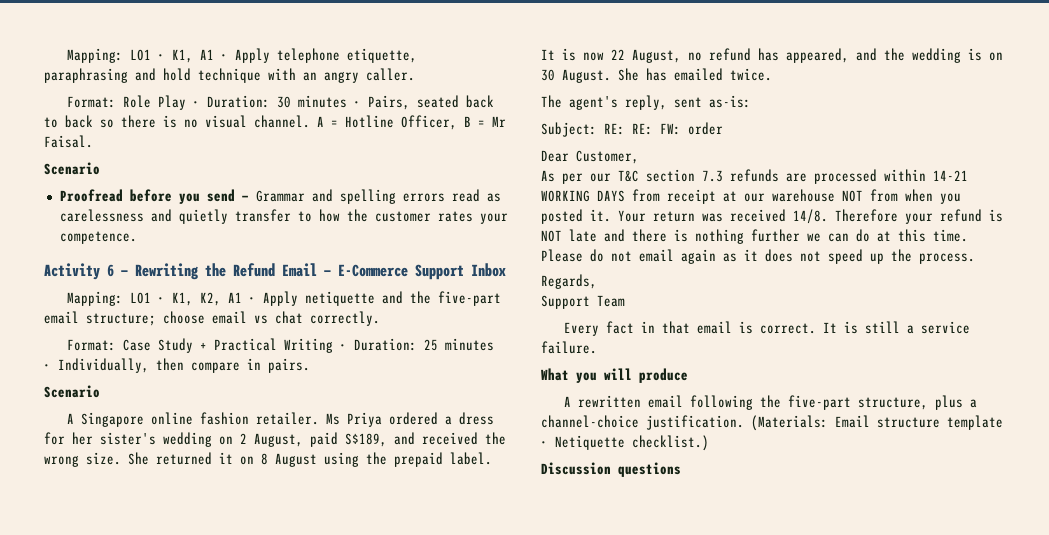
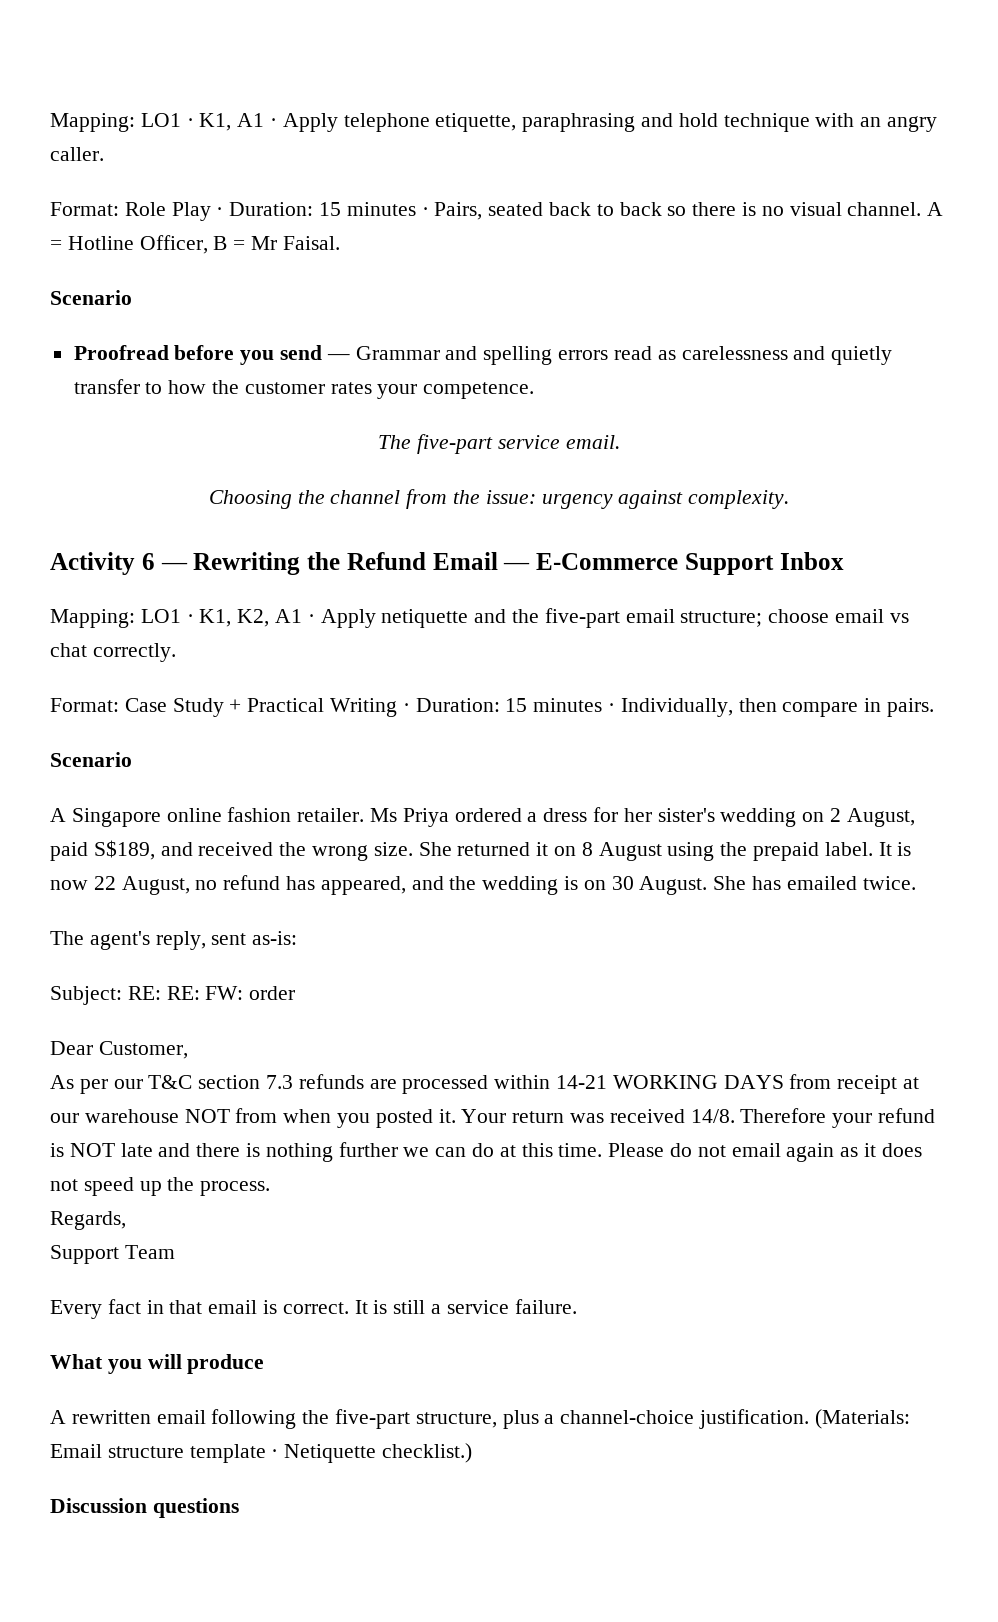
- Format: Role Play · Duration: 30 minutes · Pairs, seated back to back so there is no visual channel.
+ Format: Role Play · Duration: 15 minutes · Pairs, seated back to back so there is no visual channel.
+ The five-part service email.
+ Choosing the channel from the issue: urgency against complexity.
- Format: Case Study + Practical Writing · Duration: 25 minutes · Individually, then compare in pairs.
+ Format: Case Study + Practical Writing · Duration: 15 minutes · Individually, then compare in pairs.

